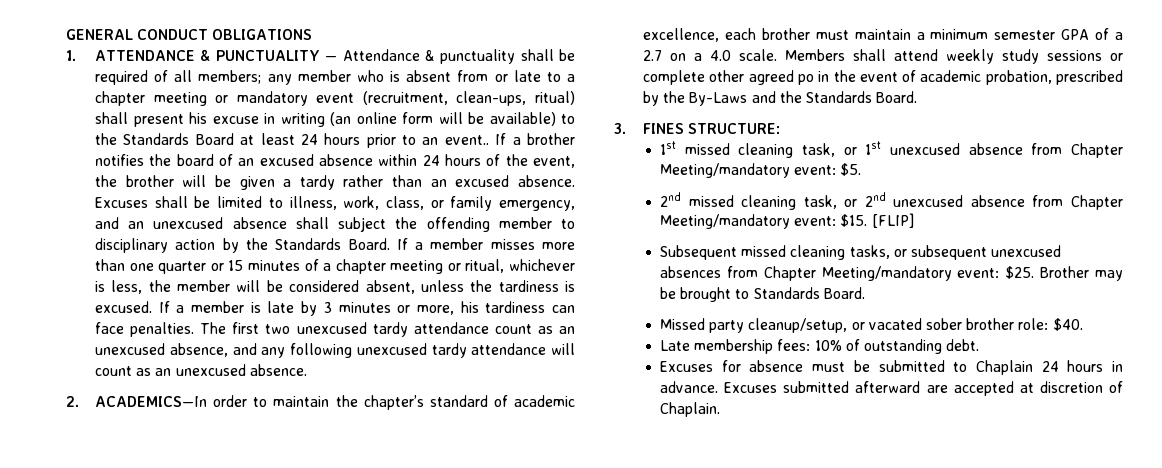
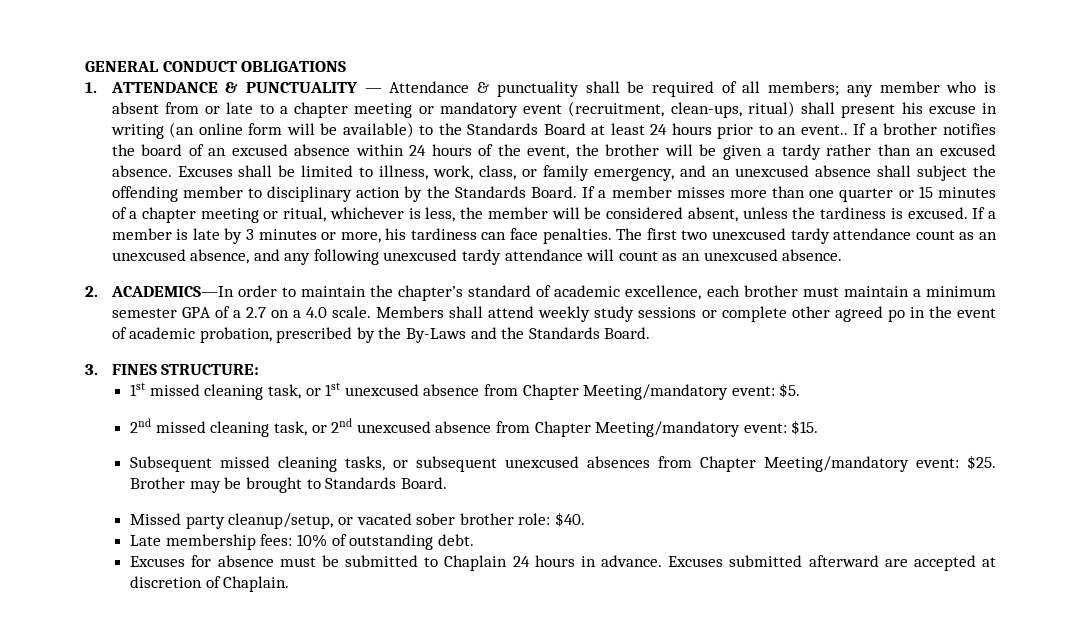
- [FLIP]

